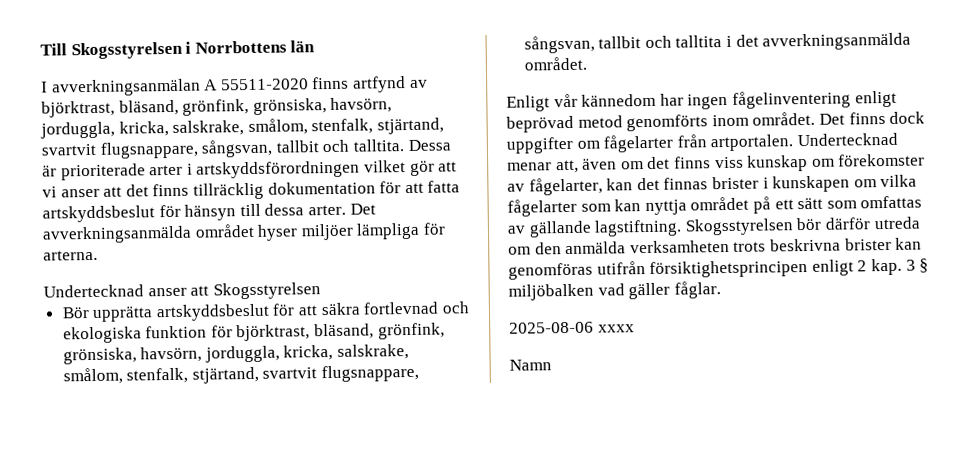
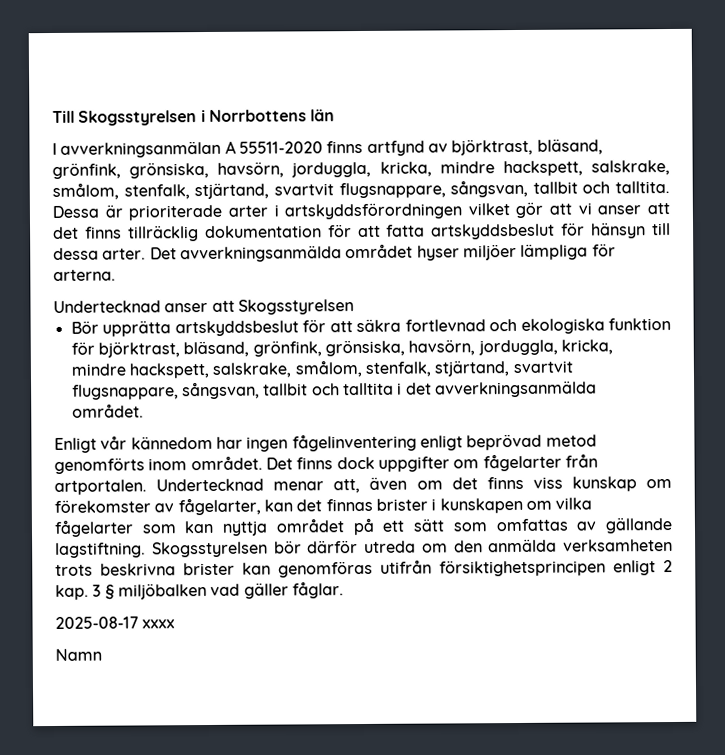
- I avverkningsanmälan A 55511-2020 finns artfynd av björktrast, bläsand, grönfink, grönsiska, havsörn, jorduggla, kricka, salskrake, smålom, stenfalk, stjärtand, svartvit flugsnappare, sångsvan, tallbit och talltita.
+ I avverkningsanmälan A 55511-2020 finns artfynd av björktrast, bläsand, grönfink, grönsiska, havsörn, jorduggla, kricka, mindre hackspett, salskrake, smålom, stenfalk, stjärtand, svartvit flugsnappare, sångsvan, tallbit och talltita.
- Bör upprätta artskyddsbeslut för att säkra fortlevnad och ekologiska funktion för björktrast, bläsand, grönfink, grönsiska, havsörn, jorduggla, kricka, salskrake, smålom, stenfalk, stjärtand, svartvit flugsnappare, sångsvan, tallbit och talltita i det avverkningsanmälda området.
+ Bör upprätta artskyddsbeslut för att säkra fortlevnad och ekologiska funktion för björktrast, bläsand, grönfink, grönsiska, havsörn, jorduggla, kricka, mindre hackspett, salskrake, smålom, stenfalk, stjärtand, svartvit flugsnappare, sångsvan, tallbit och talltita i det avverkningsanmälda området.
- 2025-08-06 xxxx
+ 2025-08-17 xxxx

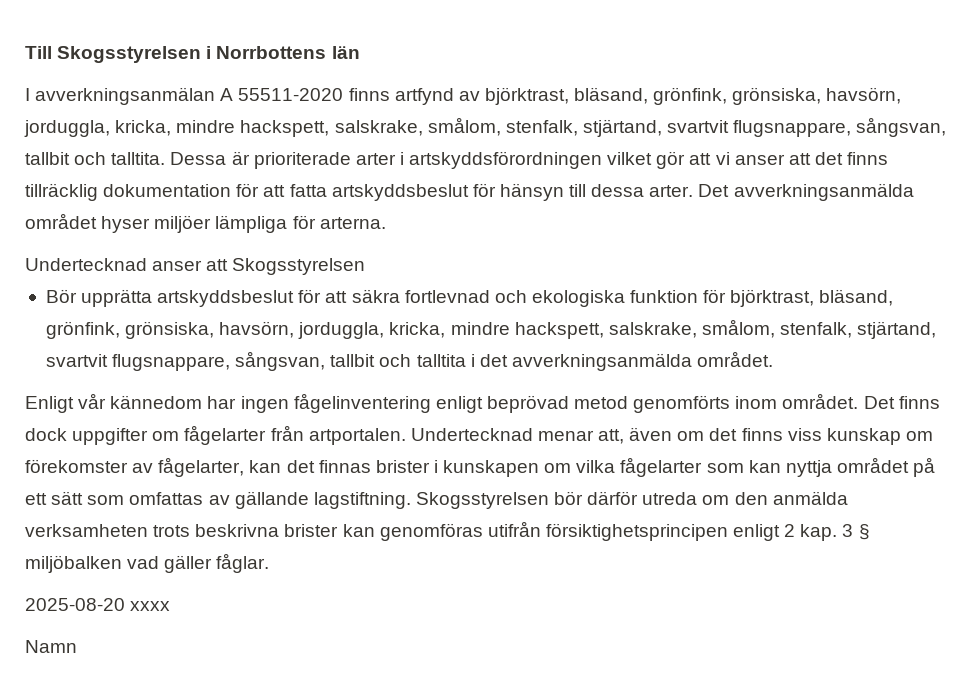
- 2025-08-17 xxxx
+ 2025-08-20 xxxx

